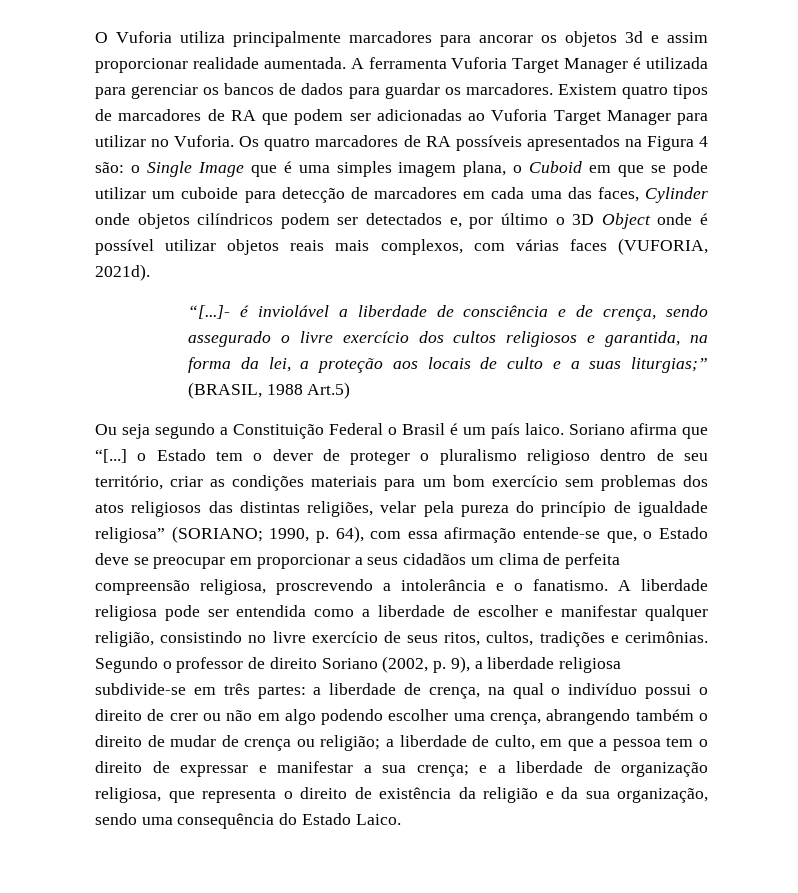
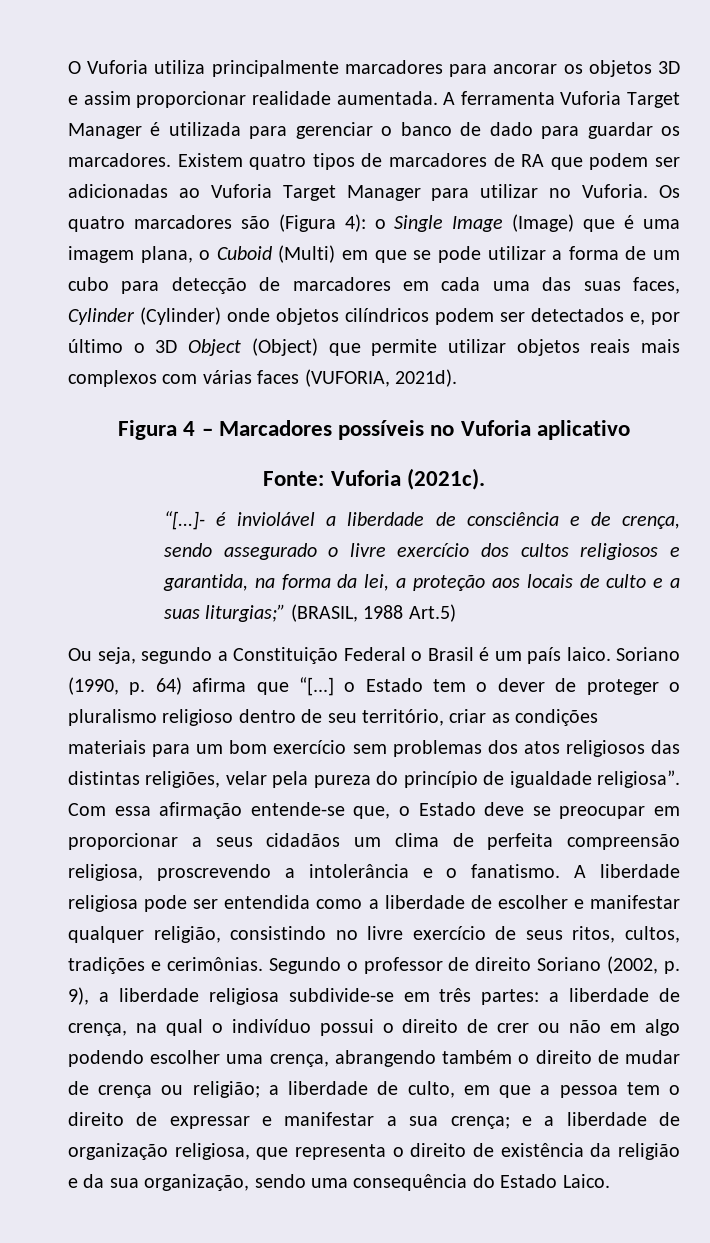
- O Vuforia utiliza principalmente marcadores para ancorar os objetos 3d e assim proporcionar realidade aumentada.
+ O Vuforia utiliza principalmente marcadores para ancorar os objetos 3D e assim proporcionar realidade aumentada.
- A ferramenta Vuforia Target Manager é utilizada para gerenciar os bancos de dados para guardar os marcadores.
+ A ferramenta Vuforia Target Manager é utilizada para gerenciar o banco de dado para guardar os marcadores.
- Os quatro marcadores de RA possíveis apresentados na Figura 4 são: o Single Image que é uma simples imagem plana, o Cuboid em que se pode utilizar um cuboide para detecção de marcadores em cada uma das faces, Cylinder onde objetos cilíndricos podem ser detectados e, por último o 3D Object onde é possível utilizar objetos reais mais complexos, com várias faces (VUFORIA, 2021d).
+ Os quatro marcadores são (Figura 4): o Single Image (Image) que é uma imagem plana, o Cuboid (Multi) em que se pode utilizar a forma de um cubo para detecção de marcadores em cada uma das suas faces, Cylinder (Cylinder) onde objetos cilíndricos podem ser detectados e, por último o 3D Object (Object) que permite utilizar objetos reais mais complexos com várias faces (VUFORIA, 2021d).
+ Figura 4 – Marcadores possíveis no Vuforia aplicativo
+ Fonte: Vuforia (2021c).
- Ou seja segundo a Constituição Federal o Brasil é um país laico.
+ Ou seja, segundo a Constituição Federal o Brasil é um país laico.
- Soriano afirma que “[...] o Estado tem o dever de proteger o pluralismo religioso dentro de seu território, criar as condições materiais para um bom exercício sem problemas dos atos religiosos das distintas religiões, velar pela pureza do princípio de igualdade religiosa” (SORIANO; 1990, p. 64), com essa afirmação entende-se que, o Estado deve se preocupar em proporcionar a seus cidadãos um clima de perfeita compreensão religiosa, proscrevendo a intolerância e o fanatismo.
+ Soriano (1990, p. 64) afirma que “[...] o Estado tem o dever de proteger o pluralismo religioso dentro de seu território, criar as condições materiais para um bom exercício sem problemas dos atos religiosos das distintas religiões, velar pela pureza do princípio de igualdade religiosa”. Com essa afirmação entende-se que, o Estado deve se preocupar em proporcionar a seus cidadãos um clima de perfeita compreensão religiosa, proscrevendo a intolerância e o fanatismo.

